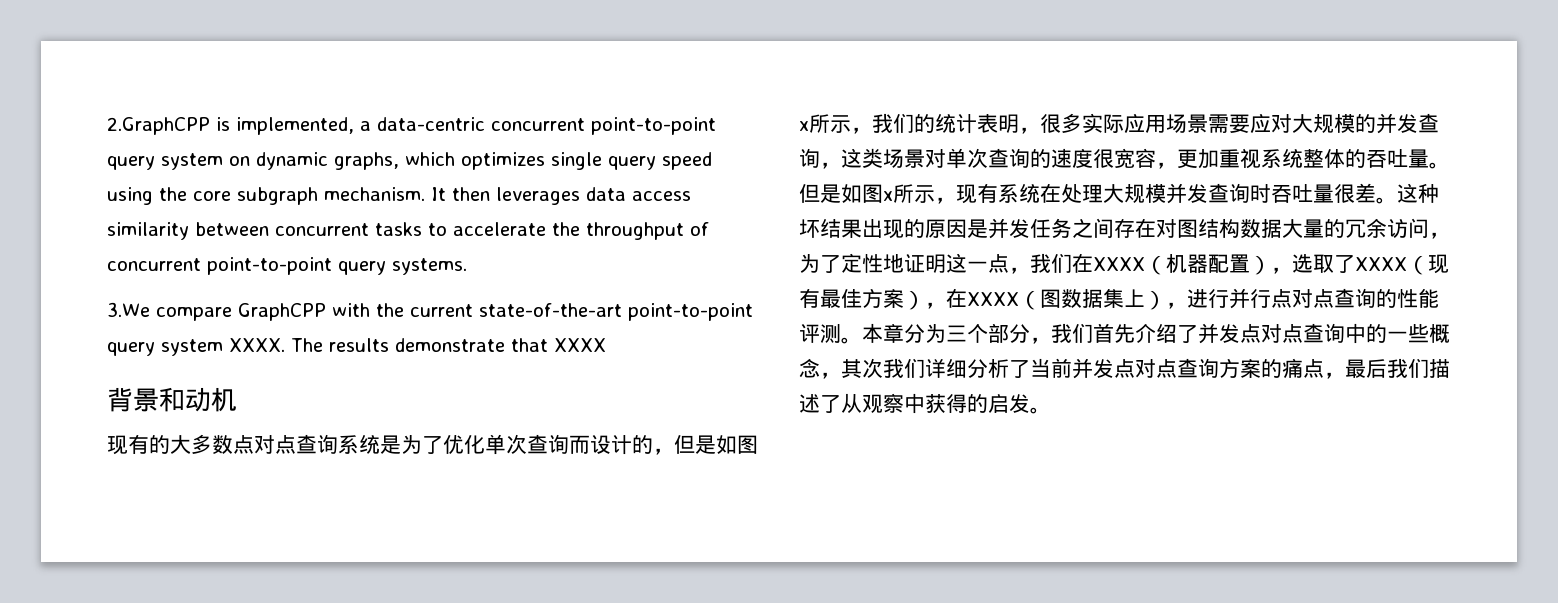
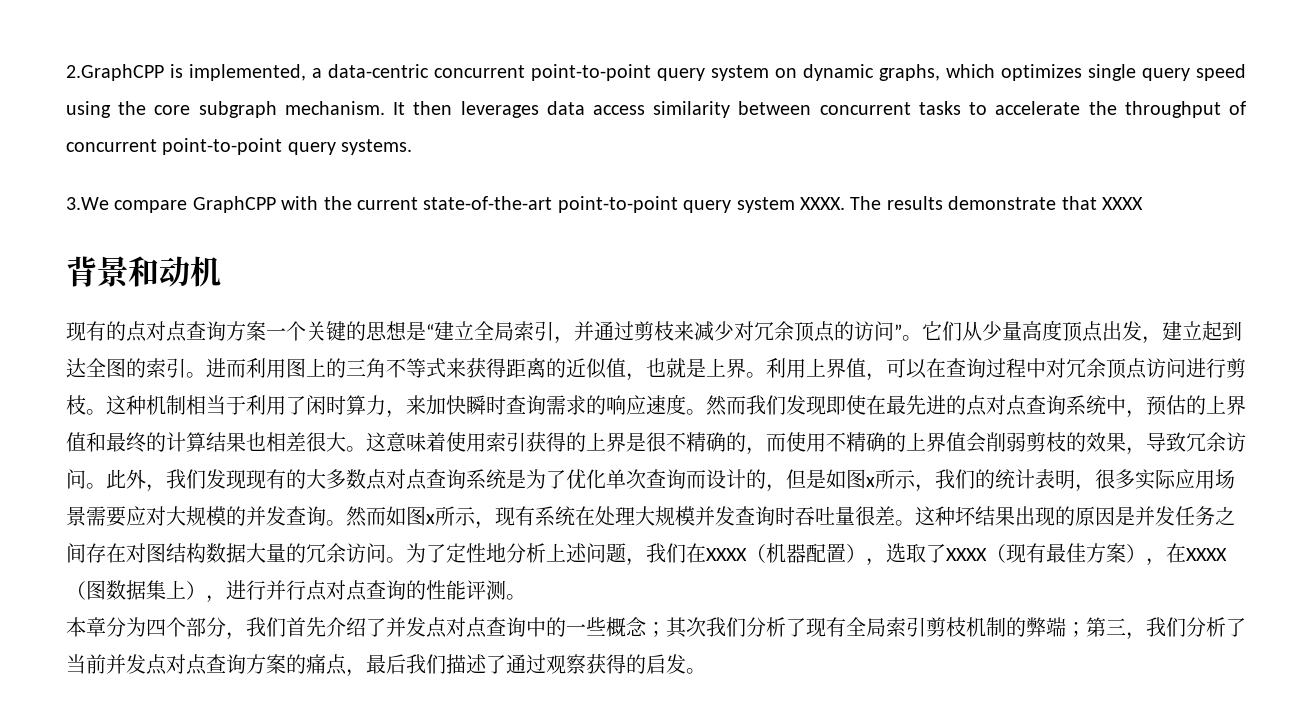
- 现有的大多数点对点查询系统是为了优化单次查询而设计的，但是如图x所示，我们的统计表明，很多实际应用场景需要应对大规模的并发查询，这类场景对单次查询的速度很宽容，更加重视系统整体的吞吐量。但是如图x所示，现有系统在处理大规模并发查询时吞吐量很差。
+ 现有的点对点查询方案一个关键的思想是“建立全局索引，并通过剪枝来减少对冗余顶点的访问”。它们从少量高度顶点出发，建立起到达全图的索引。进而利用图上的三角不等式来获得距离的近似值，也就是上界。利用上界值，可以在查询过程中对冗余顶点访问进行剪枝。这种机制相当于利用了闲时算力，来加快瞬时查询需求的响应速度。然而我们发现即使在最先进的点对点查询系统中，预估的上界值和最终的计算结果也相差很大。这意味着使用索引获得的上界是很不精确的，而使用不精确的上界值会削弱剪枝的效果，导致冗余访问。此外，我们发现现有的大多数点对点查询系统是为了优化单次查询而设计的，但是如图x所示，我们的统计表明，很多实际应用场景需要应对大规模的并发查询。然而如图x所示，现有系统在处理大规模并发查询时吞吐量很差。
- 这种坏结果出现的原因是并发任务之间存在对图结构数据大量的冗余访问，为了定性地证明这一点，我们在XXXX（机器配置），选取了XXXX（现有最佳方案），在XXXX（图数据集上），进行并行点对点查询的性能评测。本章分为三个部分，我们首先介绍了并发点对点查询中的一些概念，其次我们详细分析了当前并发点对点查询方案的痛点，最后我们描述了从观察中获得的启发。
+ 这种坏结果出现的原因是并发任务之间存在对图结构数据大量的冗余访问。为了定性地分析上述问题，我们在XXXX（机器配置），选取了XXXX（现有最佳方案），在XXXX（图数据集上），进行并行点对点查询的性能评测。
+ 本章分为四个部分，我们首先介绍了并发点对点查询中的一些概念；其次我们分析了现有全局索引剪枝机制的弊端；第三，我们分析了当前并发点对点查询方案的痛点，最后我们描述了通过观察获得的启发。

